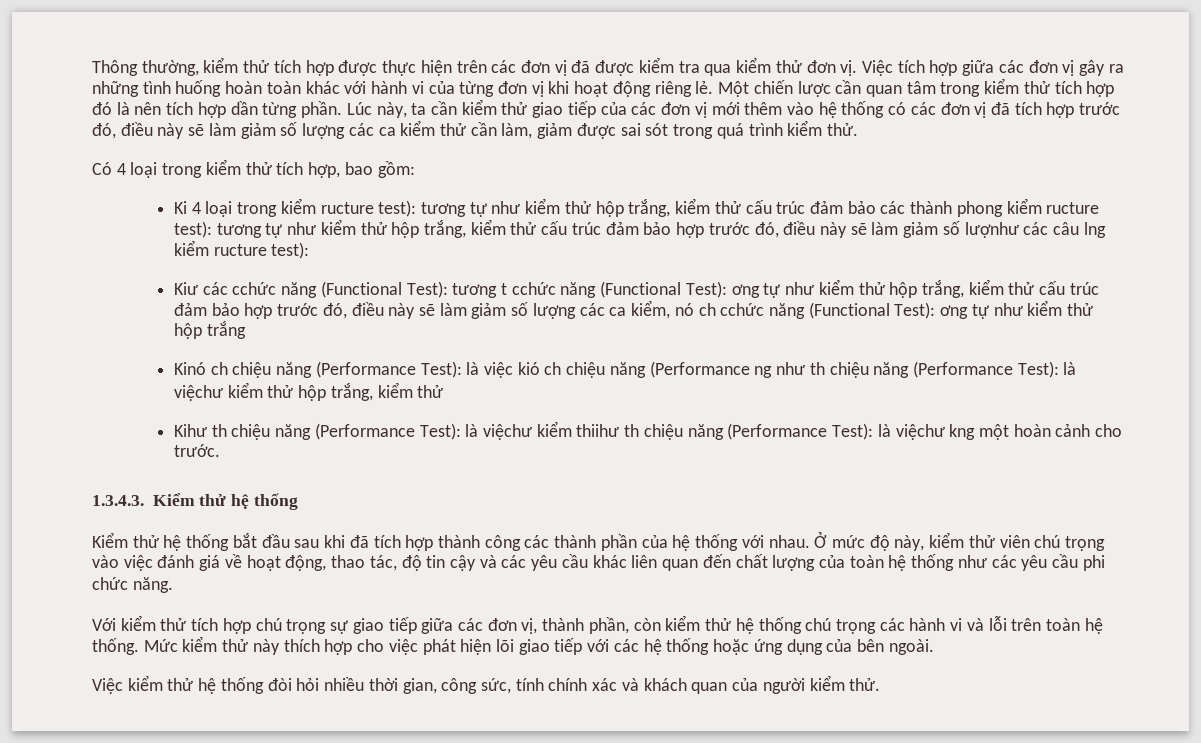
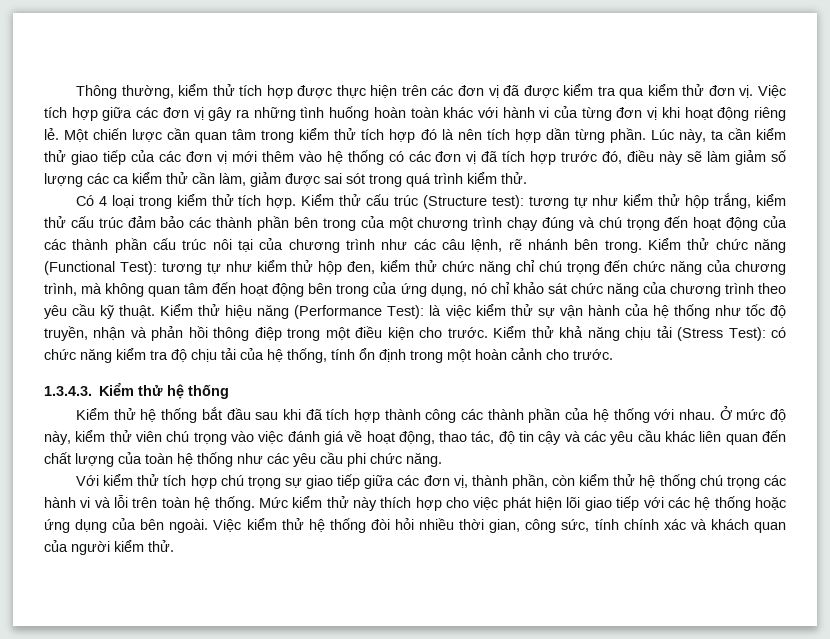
- Có 4 loại trong kiểm thử tích hợp, bao gồm:
- Ki 4 loại trong kiểm ructure test): tương tự như kiểm thử hộp trắng, kiểm thử cấu trúc đảm bảo các thành phong kiểm ructure test): tương tự như kiểm thử hộp trắng, kiểm thử cấu trúc đảm bảo hợp trước đó, điều này sẽ làm giảm số lượnhư các câu lng kiểm ructure test):
- Kiư các cchức năng (Functional Test): tương t cchức năng (Functional Test): ơng tự như kiểm thử hộp trắng, kiểm thử cấu trúc đảm bảo hợp trước đó, điều này sẽ làm giảm số lượng các ca kiểm, nó ch cchức năng (Functional Test): ơng tự như kiểm thử hộp trắng
- Kinó ch chiệu năng (Performance Test): là việc kió ch chiệu năng (Performance ng như th chiệu năng (Performance Test): là việchư kiểm thử hộp trắng, kiểm thử
- Kihư th chiệu năng (Performance Test): là việchư kiểm thiihư th chiệu năng (Performance Test): là việchư kng một hoàn cảnh cho trước.
+ Có 4 loại trong kiểm thử tích hợp. Kiểm thử cấu trúc (Structure test): tương tự như kiểm thử hộp trắng, kiểm thử cấu trúc đảm bảo các thành phần bên trong của một chương trình chạy đúng và chú trọng đến hoạt động của các thành phần cấu trúc nôi tại của chương trình như các câu lệnh, rẽ nhánh bên trong. Kiểm thử chức năng (Functional Test): tương tự như kiểm thử hộp đen, kiểm thử chức năng chỉ chú trọng đến chức năng của chương trình, mà không quan tâm đến hoạt động bên trong của ứng dụng, nó chỉ khảo sát chức năng của chương trình theo yêu cầu kỹ thuật. Kiểm thử hiệu năng (Performance Test): là việc kiểm thử sự vận hành của hệ thống như tốc độ truyền, nhận và phản hồi thông điệp trong một điều kiện cho trước. Kiểm thử khả năng chịu tải (Stress Test): có chức năng kiểm tra độ chịu tải của hệ thống, tính ổn định trong một hoàn cảnh cho trước.
- Mức kiểm thử này thích hợp cho việc phát hiện lõi giao tiếp với các hệ thống hoặc ứng dụng của bên ngoài.
- Việc kiểm thử hệ thống đòi hỏi nhiều thời gian, công sức, tính chính xác và khách quan của người kiểm thử.
+ Mức kiểm thử này thích hợp cho việc phát hiện lõi giao tiếp với các hệ thống hoặc ứng dụng của bên ngoài. Việc kiểm thử hệ thống đòi hỏi nhiều thời gian, công sức, tính chính xác và khách quan của người kiểm thử.

